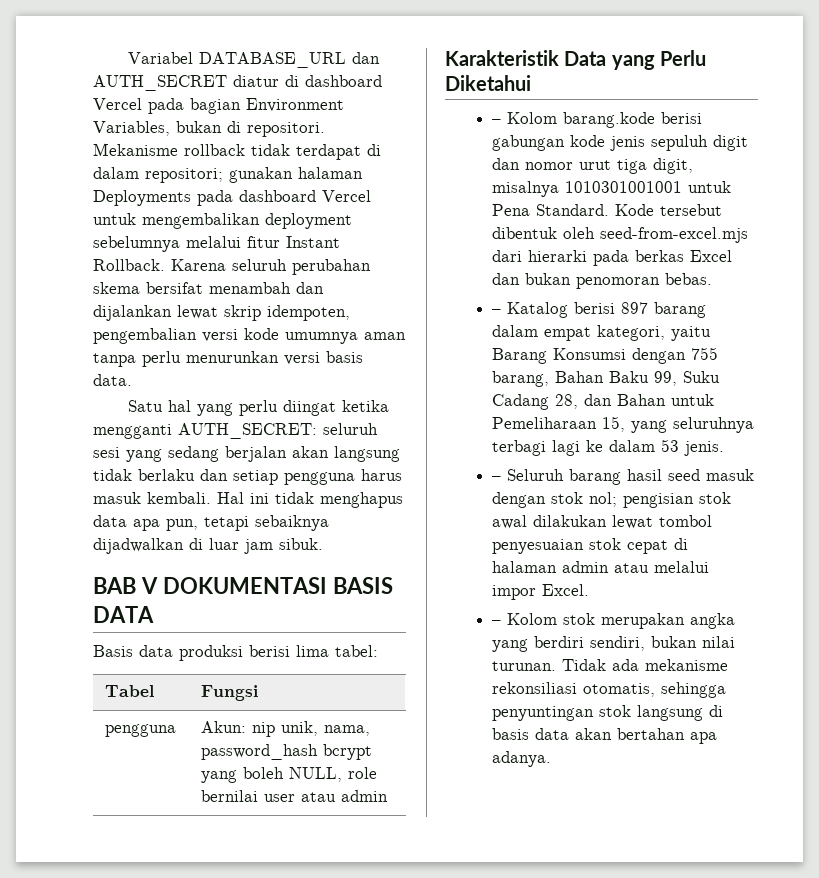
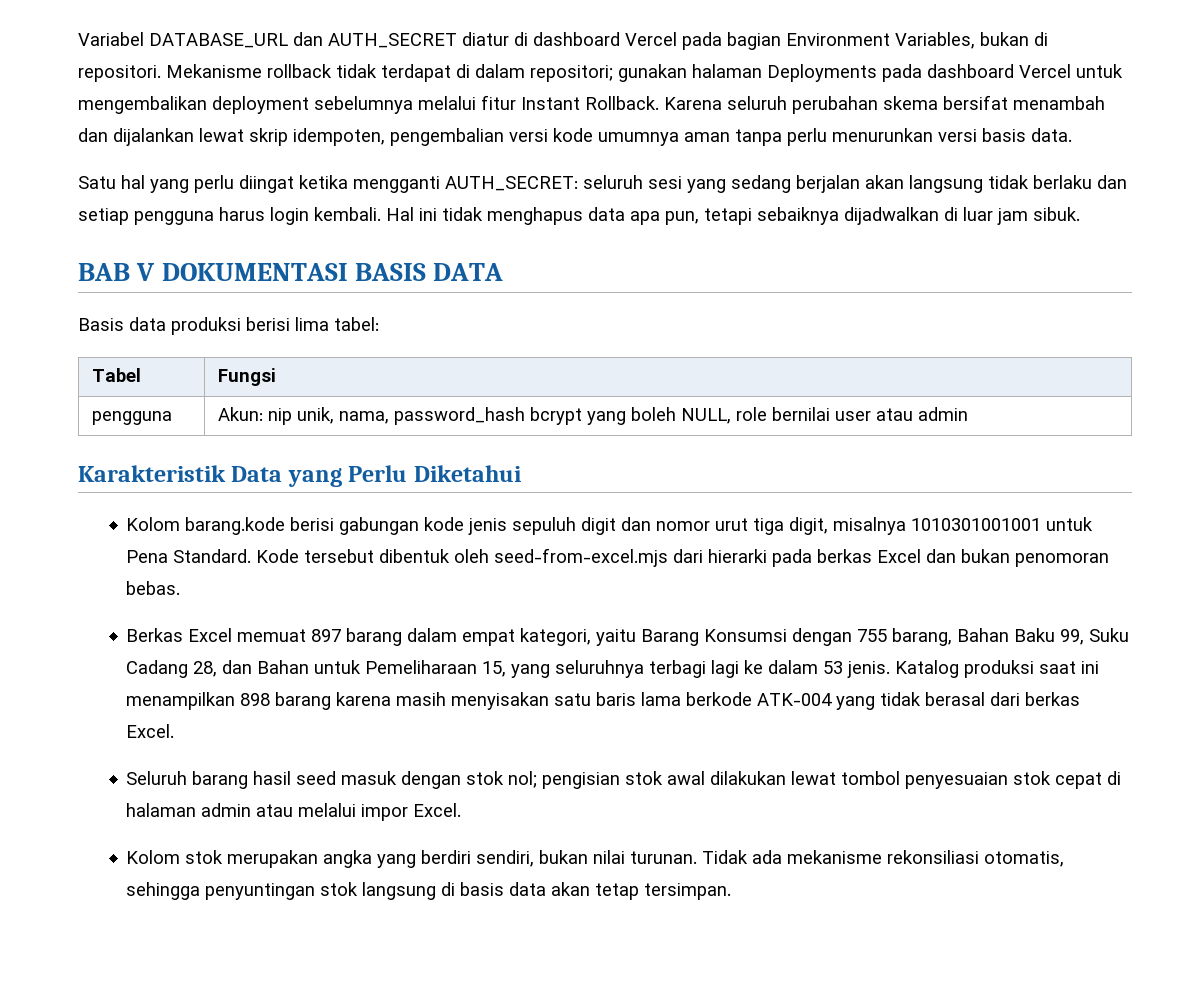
- Satu hal yang perlu diingat ketika mengganti AUTH_SECRET: seluruh sesi yang sedang berjalan akan langsung tidak berlaku dan setiap pengguna harus masuk kembali.
+ Satu hal yang perlu diingat ketika mengganti AUTH_SECRET: seluruh sesi yang sedang berjalan akan langsung tidak berlaku dan setiap pengguna harus login kembali.
- – Kolom barang.kode berisi gabungan kode jenis sepuluh digit dan nomor urut tiga digit, misalnya 1010301001001 untuk Pena Standard.
+ Kolom barang.kode berisi gabungan kode jenis sepuluh digit dan nomor urut tiga digit, misalnya 1010301001001 untuk Pena Standard.
- – Katalog berisi 897 barang dalam empat kategori, yaitu Barang Konsumsi dengan 755 barang, Bahan Baku 99, Suku Cadang 28, dan Bahan untuk Pemeliharaan 15, yang seluruhnya terbagi lagi ke dalam 53 jenis.
- – Seluruh barang hasil seed masuk dengan stok nol; pengisian stok awal dilakukan lewat tombol penyesuaian stok cepat di halaman admin atau melalui impor Excel.
+ Berkas Excel memuat 897 barang dalam empat kategori, yaitu Barang Konsumsi dengan 755 barang, Bahan Baku 99, Suku Cadang 28, dan Bahan untuk Pemeliharaan 15, yang seluruhnya terbagi lagi ke dalam 53 jenis. Katalog produksi saat ini menampilkan 898 barang karena masih menyisakan satu baris lama berkode ATK-004 yang tidak berasal dari berkas Excel.
+ Seluruh barang hasil seed masuk dengan stok nol; pengisian stok awal dilakukan lewat tombol penyesuaian stok cepat di halaman admin atau melalui impor Excel.
- – Kolom stok merupakan angka yang berdiri sendiri, bukan nilai turunan.
+ Kolom stok merupakan angka yang berdiri sendiri, bukan nilai turunan.
- Tidak ada mekanisme rekonsiliasi otomatis, sehingga penyuntingan stok langsung di basis data akan bertahan apa adanya.
+ Tidak ada mekanisme rekonsiliasi otomatis, sehingga penyuntingan stok langsung di basis data akan tetap tersimpan.

